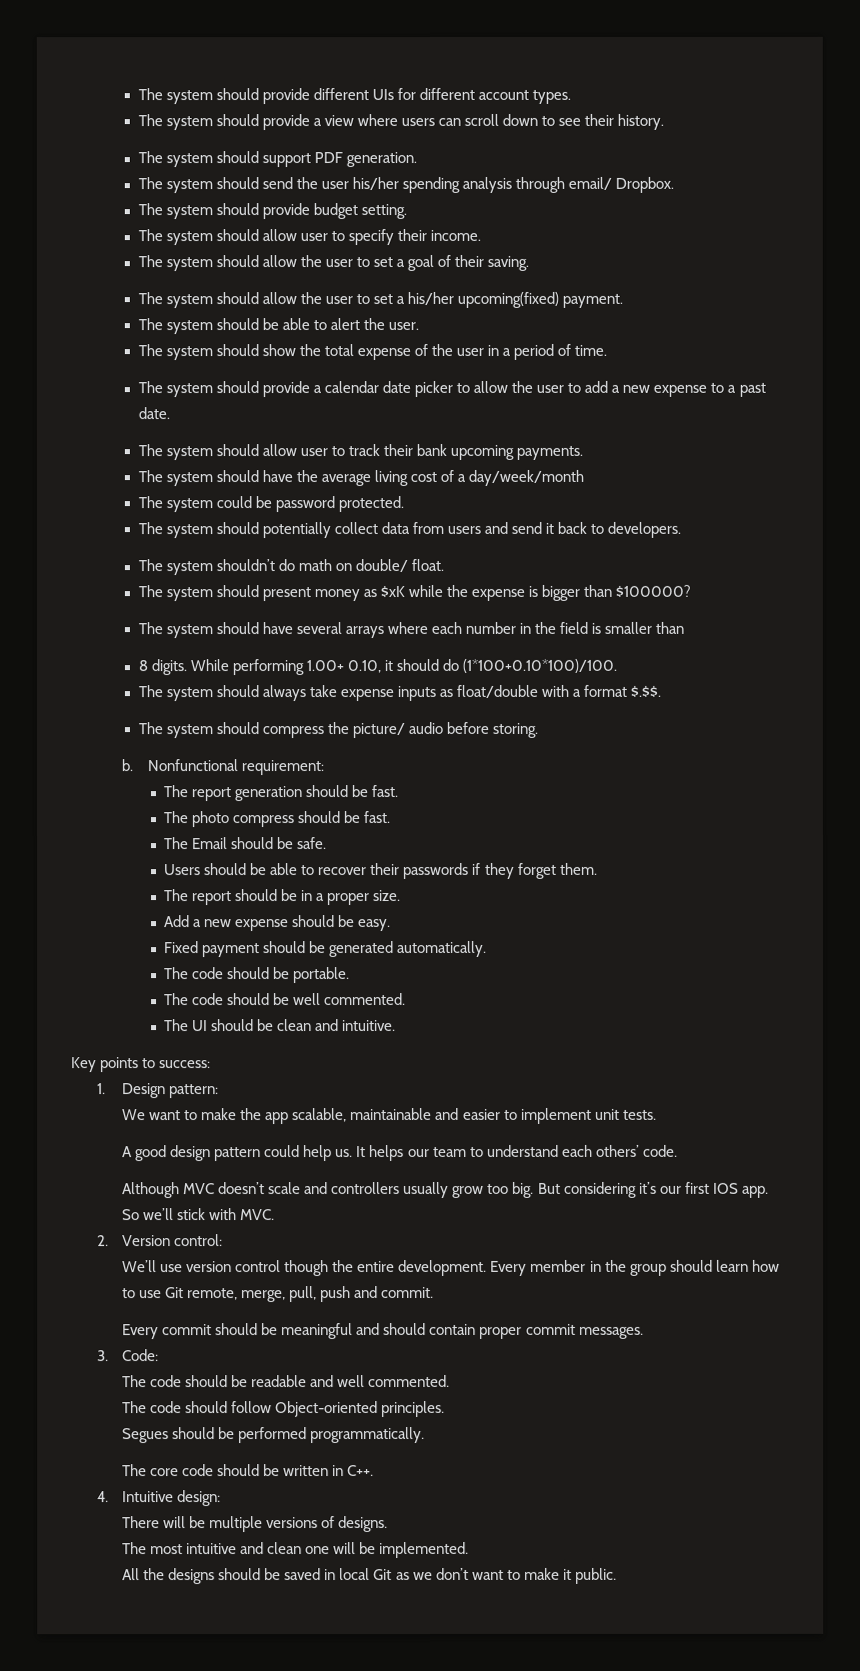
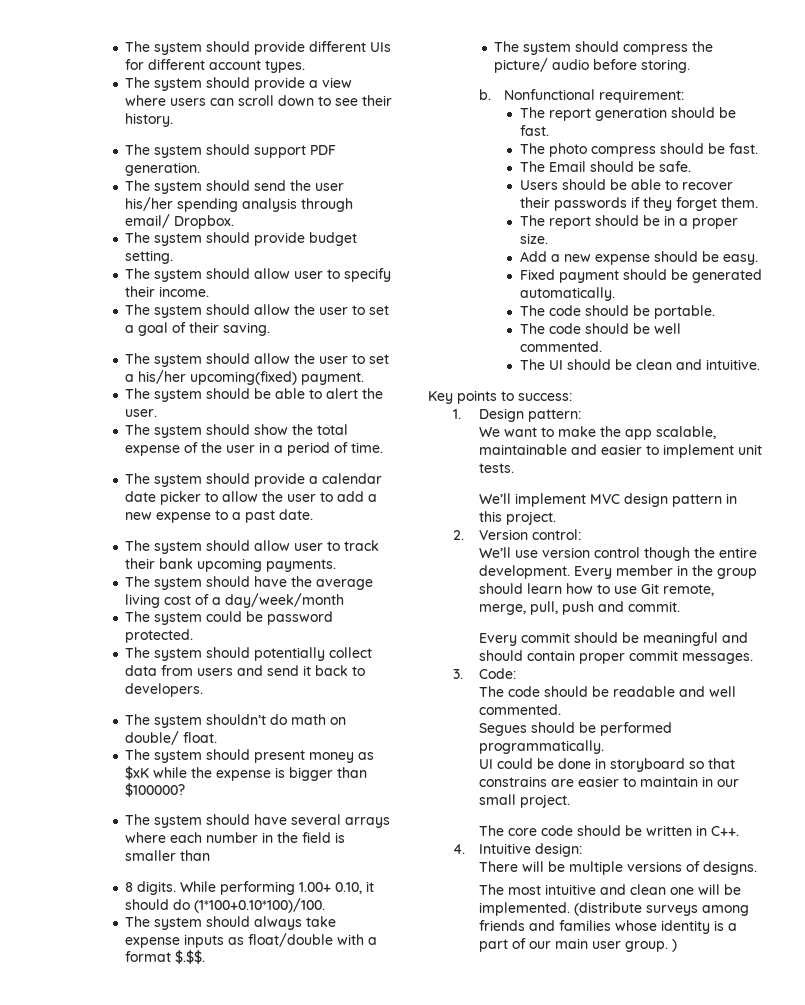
- A good design pattern could help us. It helps our team to understand each others’ code.
- Although MVC doesn’t scale and controllers usually grow too big. But considering it’s our first IOS app. So we’ll stick with MVC.
+ We’ll implement MVC design pattern in this project.
- The code should follow Object-oriented principles.
+ UI could be done in storyboard so that constrains are easier to maintain in our small project.
- The most intuitive and clean one will be implemented.
- All the designs should be saved in local Git as we don’t want to make it public.
+ The most intuitive and clean one will be implemented. (distribute surveys among friends and families whose identity is a part of our main user group. )

